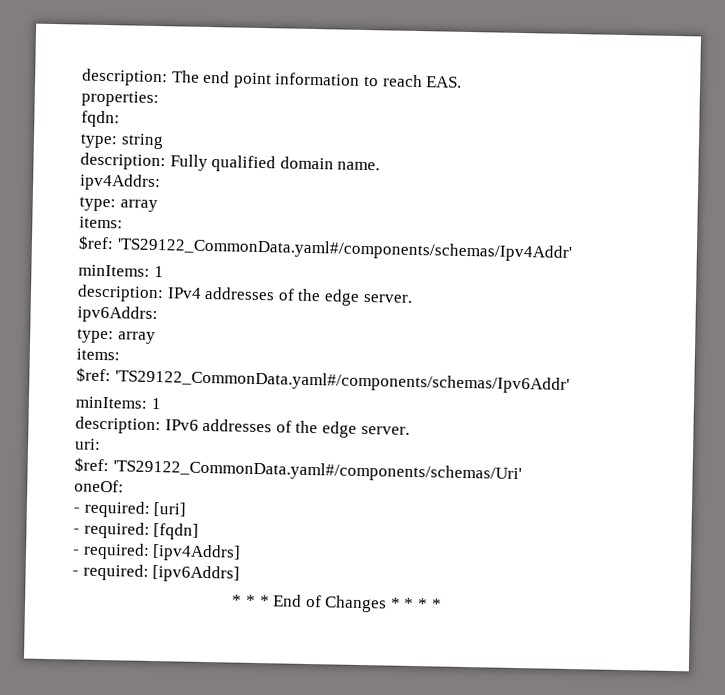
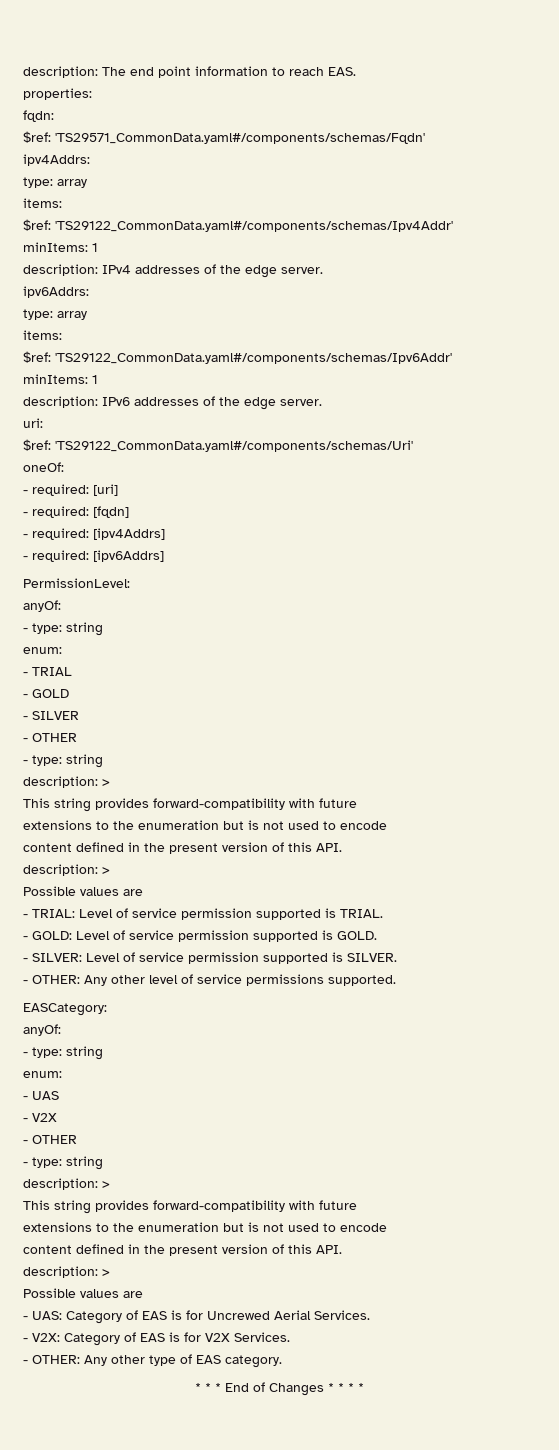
- type: string
- description: Fully qualified domain name.
+ $ref: 'TS29571_CommonData.yaml#/components/schemas/Fqdn'
+ PermissionLevel:
+ anyOf:
+ - type: string
+ enum:
+ - TRIAL
+ - GOLD
+ - SILVER
+ - OTHER
+ - type: string
+ description: >
+ This string provides forward-compatibility with future
+ extensions to the enumeration but is not used to encode
+ content defined in the present version of this API.
+ description: >
+ Possible values are
+ - TRIAL: Level of service permission supported is TRIAL.
+ - GOLD: Level of service permission supported is GOLD.
+ - SILVER: Level of service permission supported is SILVER.
+ - OTHER: Any other level of service permissions supported.
+ EASCategory:
+ anyOf:
+ - type: string
+ enum:
+ - UAS
+ - V2X
+ - OTHER
+ - type: string
+ description: >
+ This string provides forward-compatibility with future
+ extensions to the enumeration but is not used to encode
+ content defined in the present version of this API.
+ description: >
+ Possible values are
+ - UAS: Category of EAS is for Uncrewed Aerial Services.
+ - V2X: Category of EAS is for V2X Services.
+ - OTHER: Any other type of EAS category.

